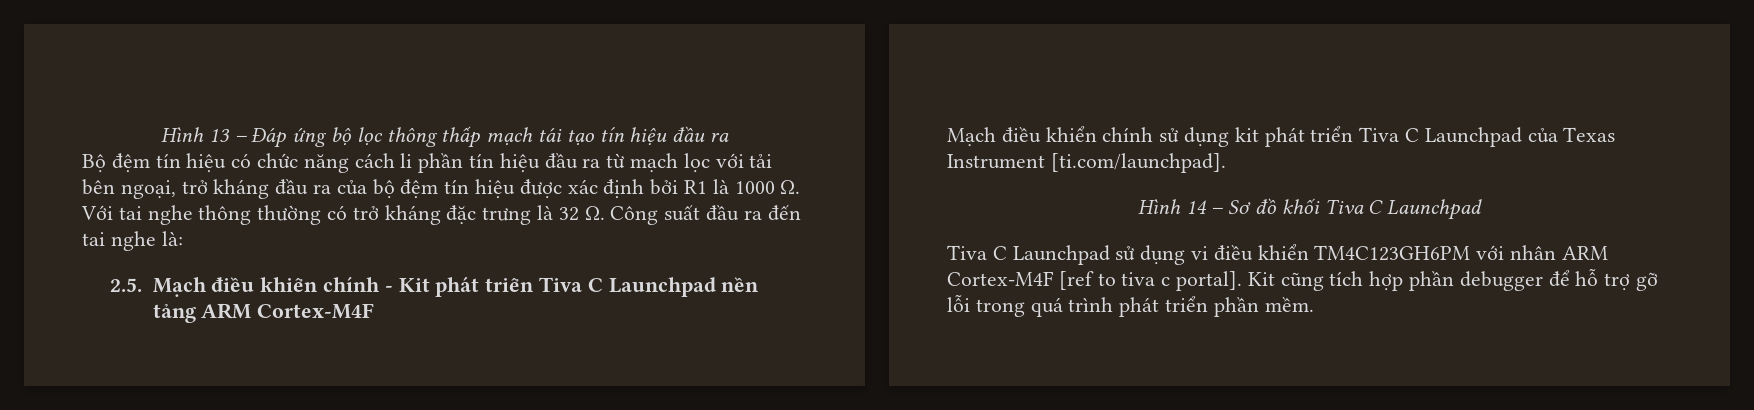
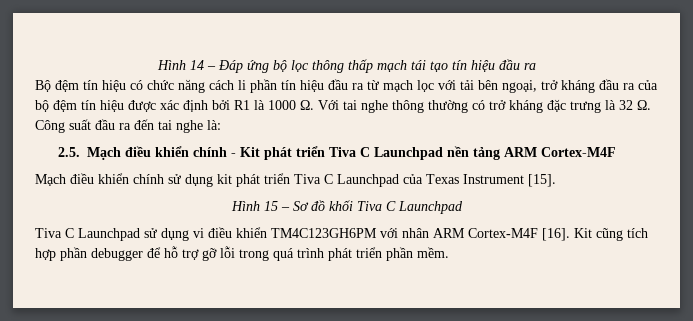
- Hình 13 – Đáp ứng bộ lọc thông thấp mạch tái tạo tín hiệu đầu ra
+ Hình 14 – Đáp ứng bộ lọc thông thấp mạch tái tạo tín hiệu đầu ra
- Mạch điều khiển chính sử dụng kit phát triển Tiva C Launchpad của Texas Instrument [ti.com/launchpad].
- Hình 14 – Sơ đồ khối Tiva C Launchpad
+ Mạch điều khiển chính sử dụng kit phát triển Tiva C Launchpad của Texas Instrument [15].
+ Hình 15 – Sơ đồ khối Tiva C Launchpad
- Tiva C Launchpad sử dụng vi điều khiển TM4C123GH6PM với nhân ARM Cortex-M4F [ref to tiva c portal].
+ Tiva C Launchpad sử dụng vi điều khiển TM4C123GH6PM với nhân ARM Cortex-M4F [16].

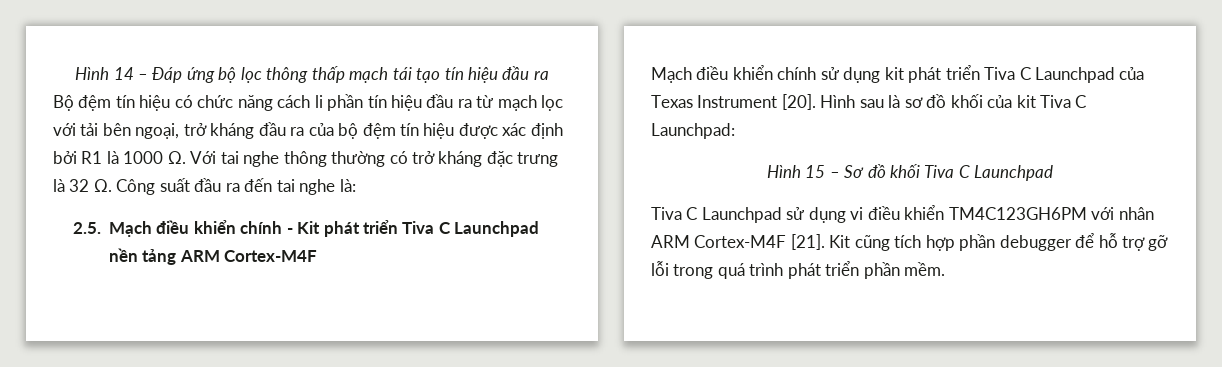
- Mạch điều khiển chính sử dụng kit phát triển Tiva C Launchpad của Texas Instrument [15].
+ Mạch điều khiển chính sử dụng kit phát triển Tiva C Launchpad của Texas Instrument [20]. Hình sau là sơ đồ khối của kit Tiva C Launchpad:
- Tiva C Launchpad sử dụng vi điều khiển TM4C123GH6PM với nhân ARM Cortex-M4F [16].
+ Tiva C Launchpad sử dụng vi điều khiển TM4C123GH6PM với nhân ARM Cortex-M4F [21].

